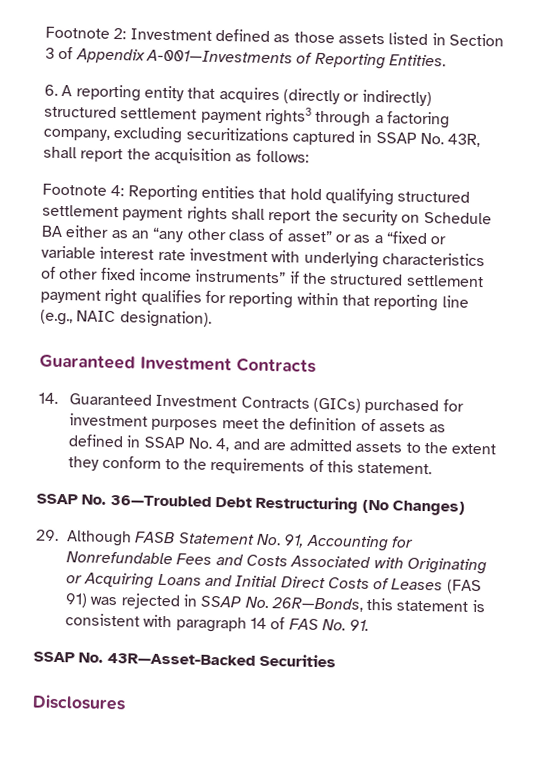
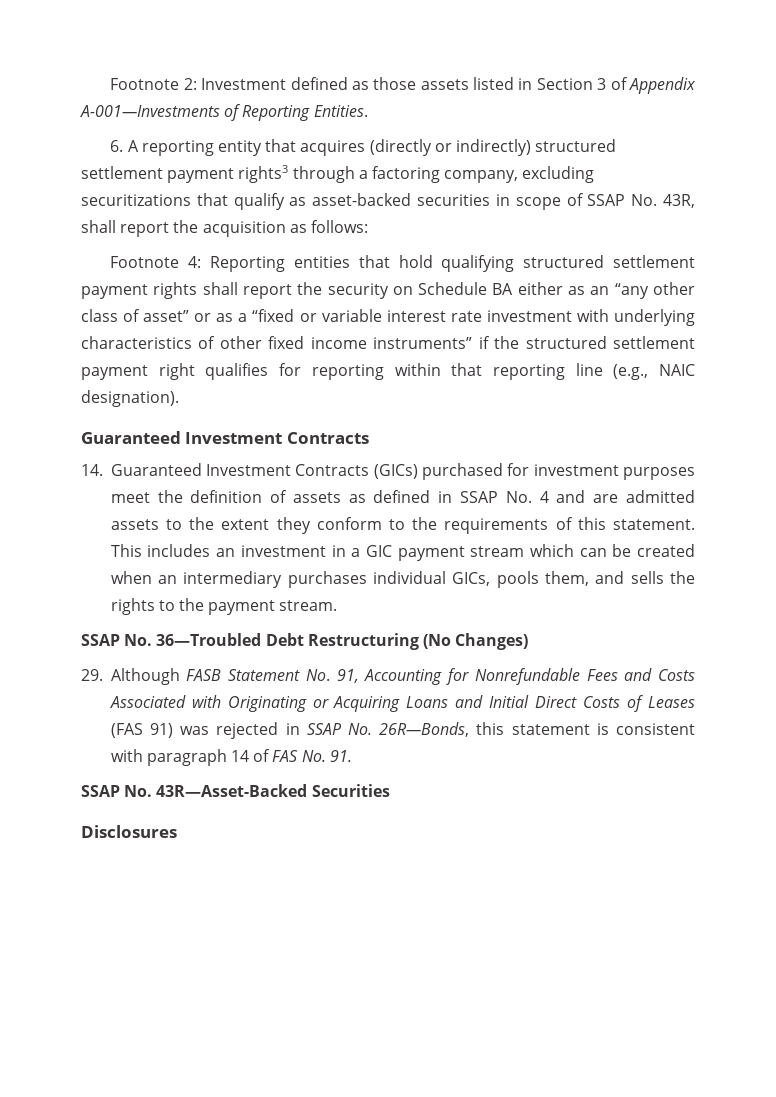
- 6. A reporting entity that acquires (directly or indirectly) structured settlement payment rights3 through a factoring company, excluding securitizations captured in SSAP No. 43R, shall report the acquisition as follows:
+ 6. A reporting entity that acquires (directly or indirectly) structured settlement payment rights3 through a factoring company, excluding securitizations that qualify as asset-backed securities in scope of SSAP No. 43R, shall report the acquisition as follows:
- 14. Guaranteed Investment Contracts (GICs) purchased for investment purposes meet the definition of assets as defined in SSAP No. 4, and are admitted assets to the extent they conform to the requirements of this statement.
+ 14. Guaranteed Investment Contracts (GICs) purchased for investment purposes meet the definition of assets as defined in SSAP No. 4 and are admitted assets to the extent they conform to the requirements of this statement. This includes an investment in a GIC payment stream which can be created when an intermediary purchases individual GICs, pools them, and sells the rights to the payment stream.

